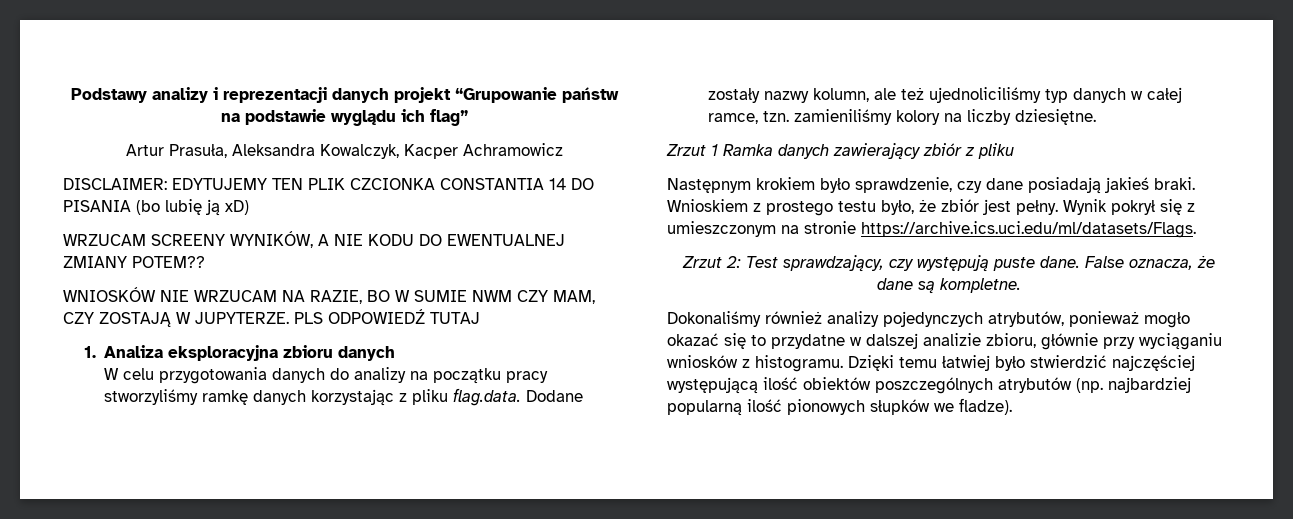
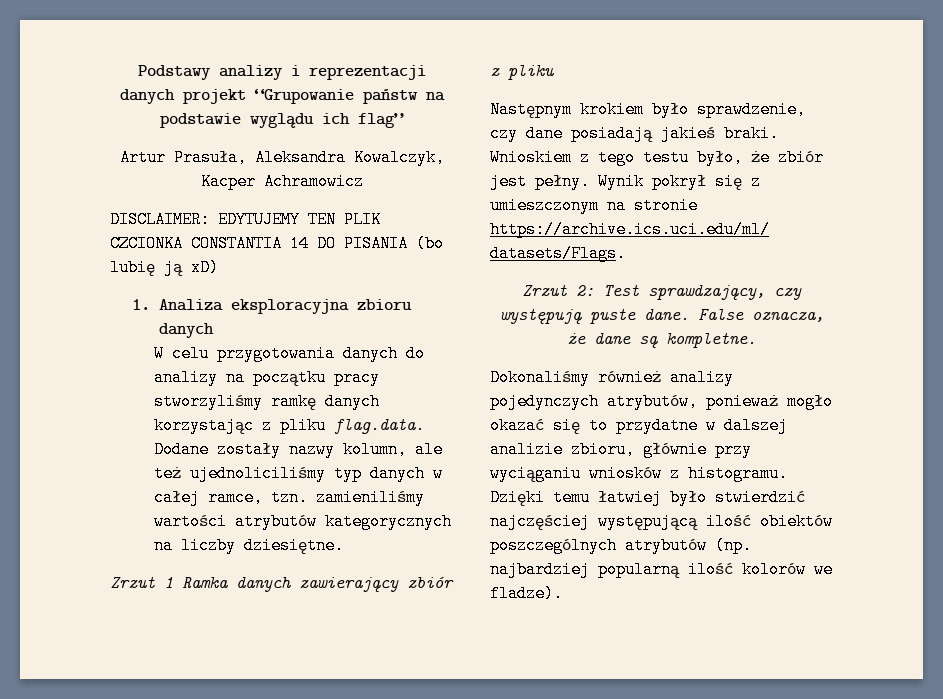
- WRZUCAM SCREENY WYNIKÓW, A NIE KODU DO EWENTUALNEJ ZMIANY POTEM??
- WNIOSKÓW NIE WRZUCAM NA RAZIE, BO W SUMIE NWM CZY MAM, CZY ZOSTAJĄ W JUPYTERZE. PLS ODPOWIEDŹ TUTAJ
- W celu przygotowania danych do analizy na początku pracy stworzyliśmy ramkę danych korzystając z pliku flag.data. Dodane zostały nazwy kolumn, ale też ujednoliciliśmy typ danych w całej ramce, tzn. zamieniliśmy kolory na liczby dziesiętne.
+ W celu przygotowania danych do analizy na początku pracy stworzyliśmy ramkę danych korzystając z pliku flag.data. Dodane zostały nazwy kolumn, ale też ujednoliciliśmy typ danych w całej ramce, tzn. zamieniliśmy wartości atrybutów kategorycznych na liczby dziesiętne.
- Wnioskiem z prostego testu było, że zbiór jest pełny.
+ Wnioskiem z tego testu było, że zbiór jest pełny.
- Dzięki temu łatwiej było stwierdzić najczęściej występującą ilość obiektów poszczególnych atrybutów (np. najbardziej popularną ilość pionowych słupków we fladze).
+ Dzięki temu łatwiej było stwierdzić najczęściej występującą ilość obiektów poszczególnych atrybutów (np. najbardziej popularną ilość kolorów we fladze).

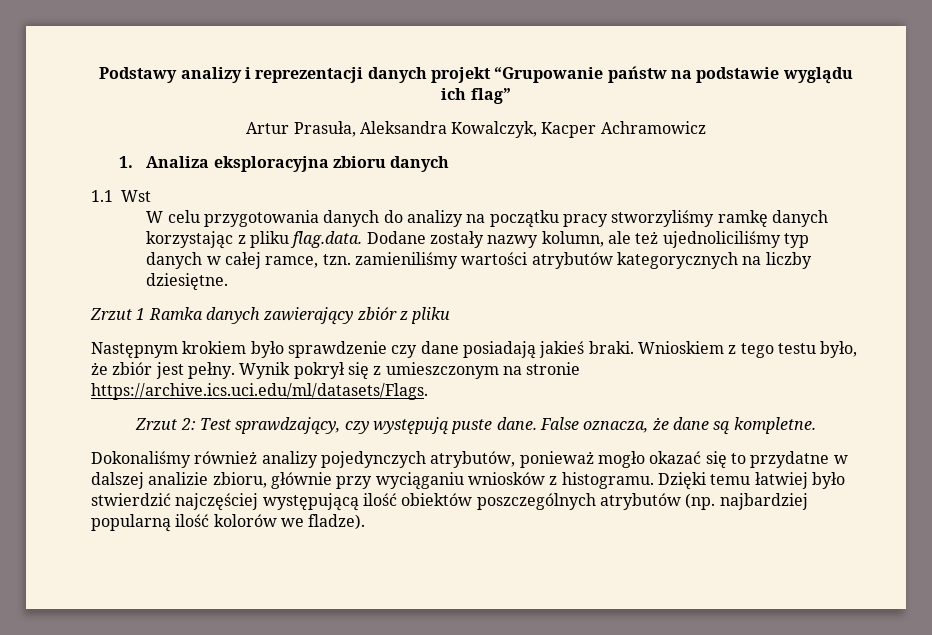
- DISCLAIMER: EDYTUJEMY TEN PLIK CZCIONKA CONSTANTIA 14 DO PISANIA (bo lubię ją xD)
+ 1.1 Wst
- Następnym krokiem było sprawdzenie, czy dane posiadają jakieś braki.
+ Następnym krokiem było sprawdzenie czy dane posiadają jakieś braki.

